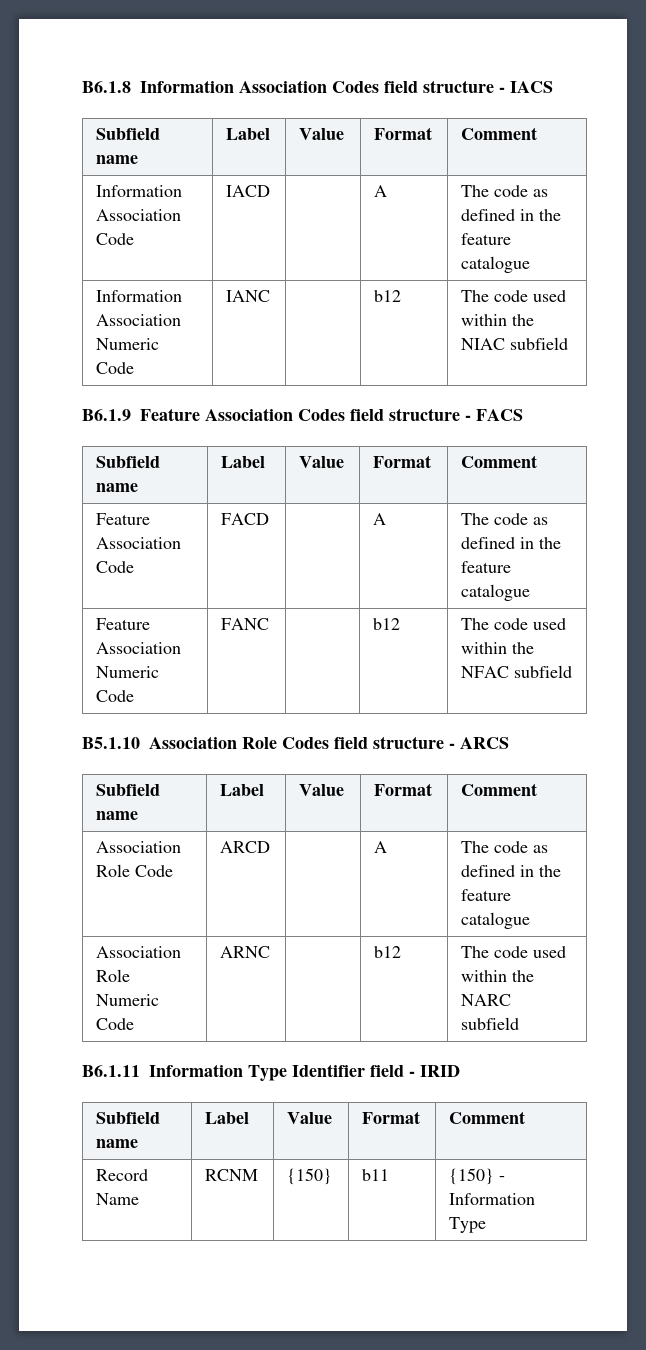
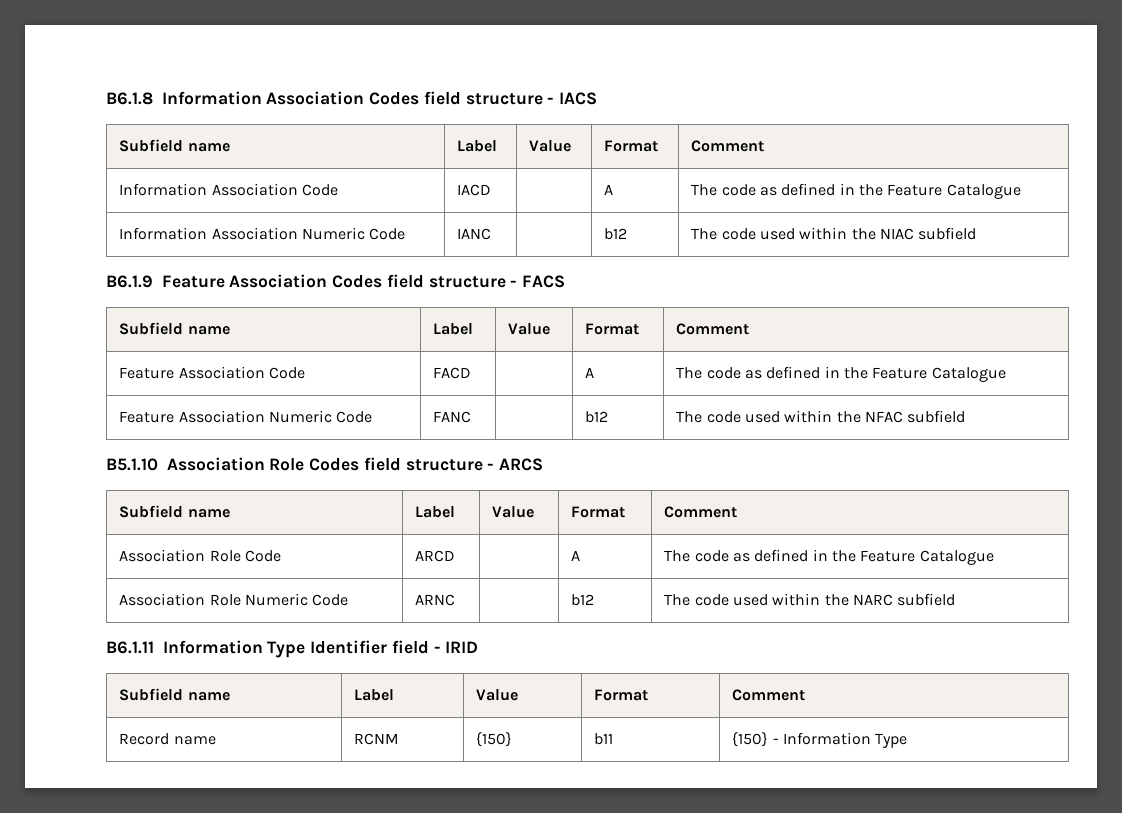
- Information Association Code | IACD | | A | The code as defined in the feature catalogue
+ Information Association Code | IACD | | A | The code as defined in the Feature Catalogue
- Feature Association Code | FACD | | A | The code as defined in the feature catalogue
+ Feature Association Code | FACD | | A | The code as defined in the Feature Catalogue
- Association Role Code | ARCD | | A | The code as defined in the feature catalogue
+ Association Role Code | ARCD | | A | The code as defined in the Feature Catalogue
- Record Name | RCNM | {150} | b11 | {150} - Information Type
+ Record name | RCNM | {150} | b11 | {150} - Information Type

